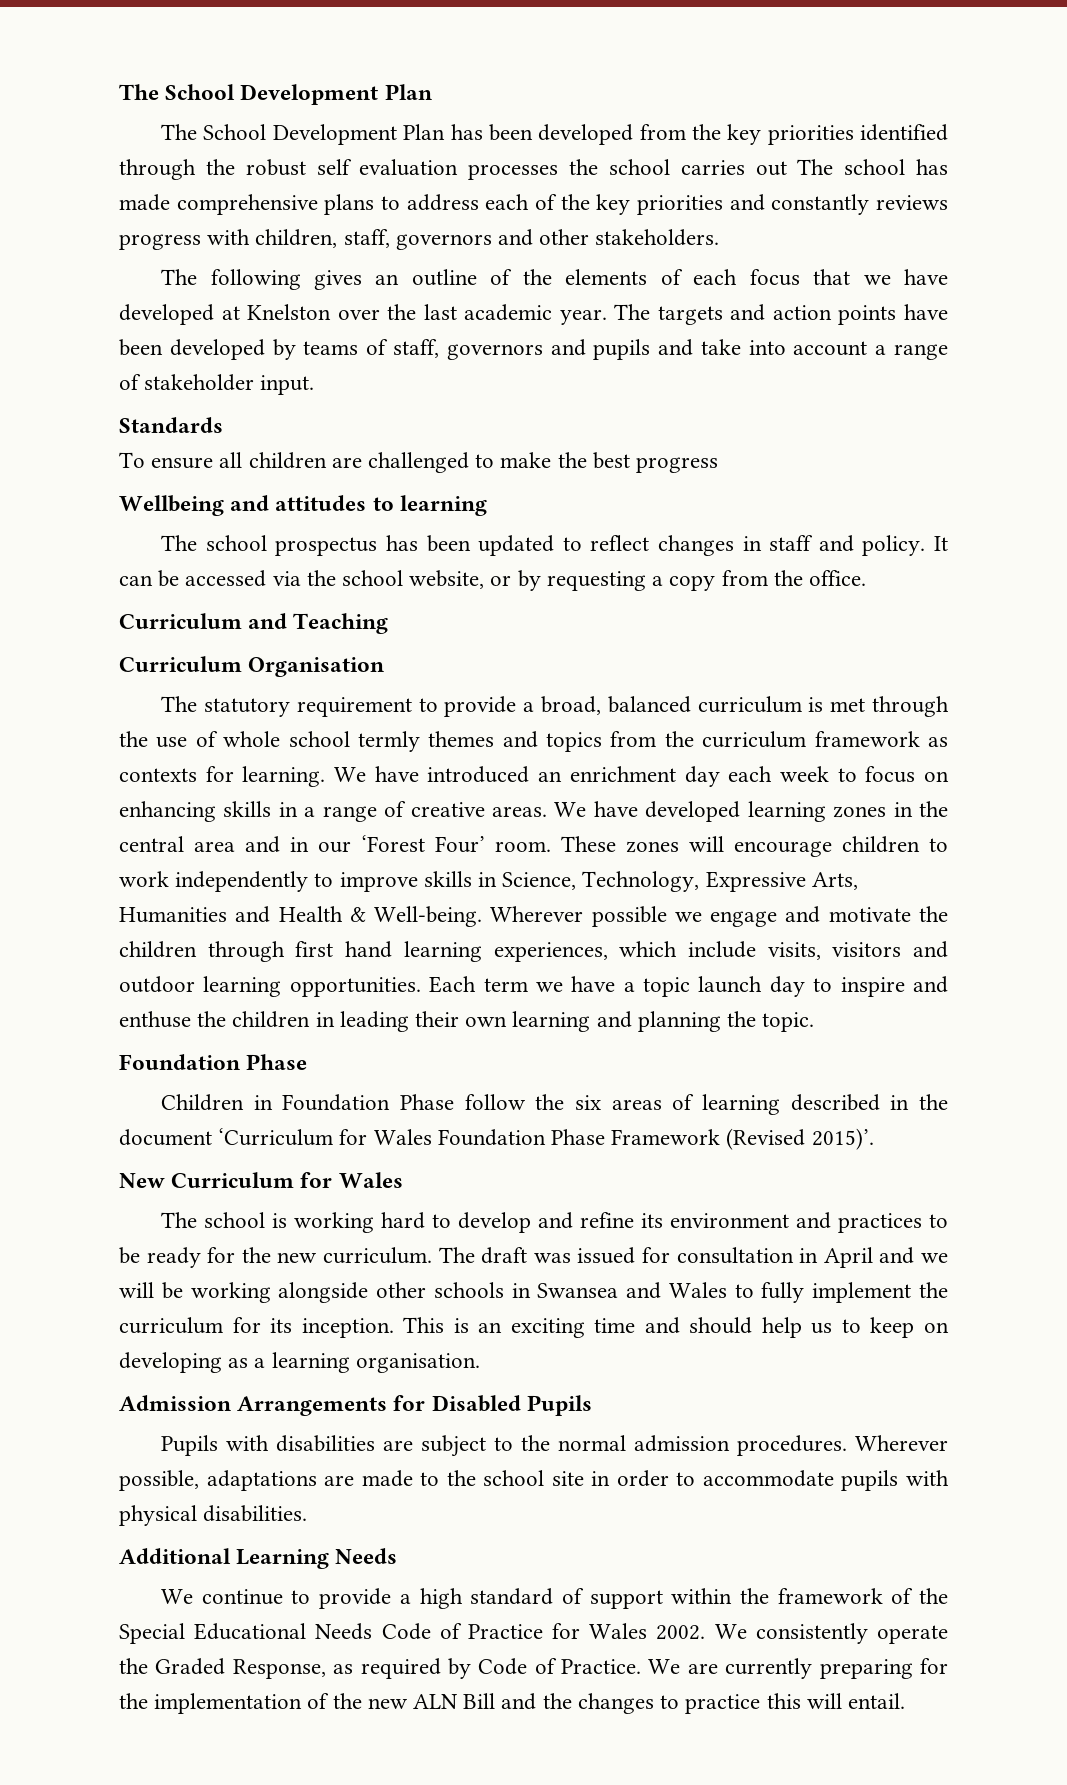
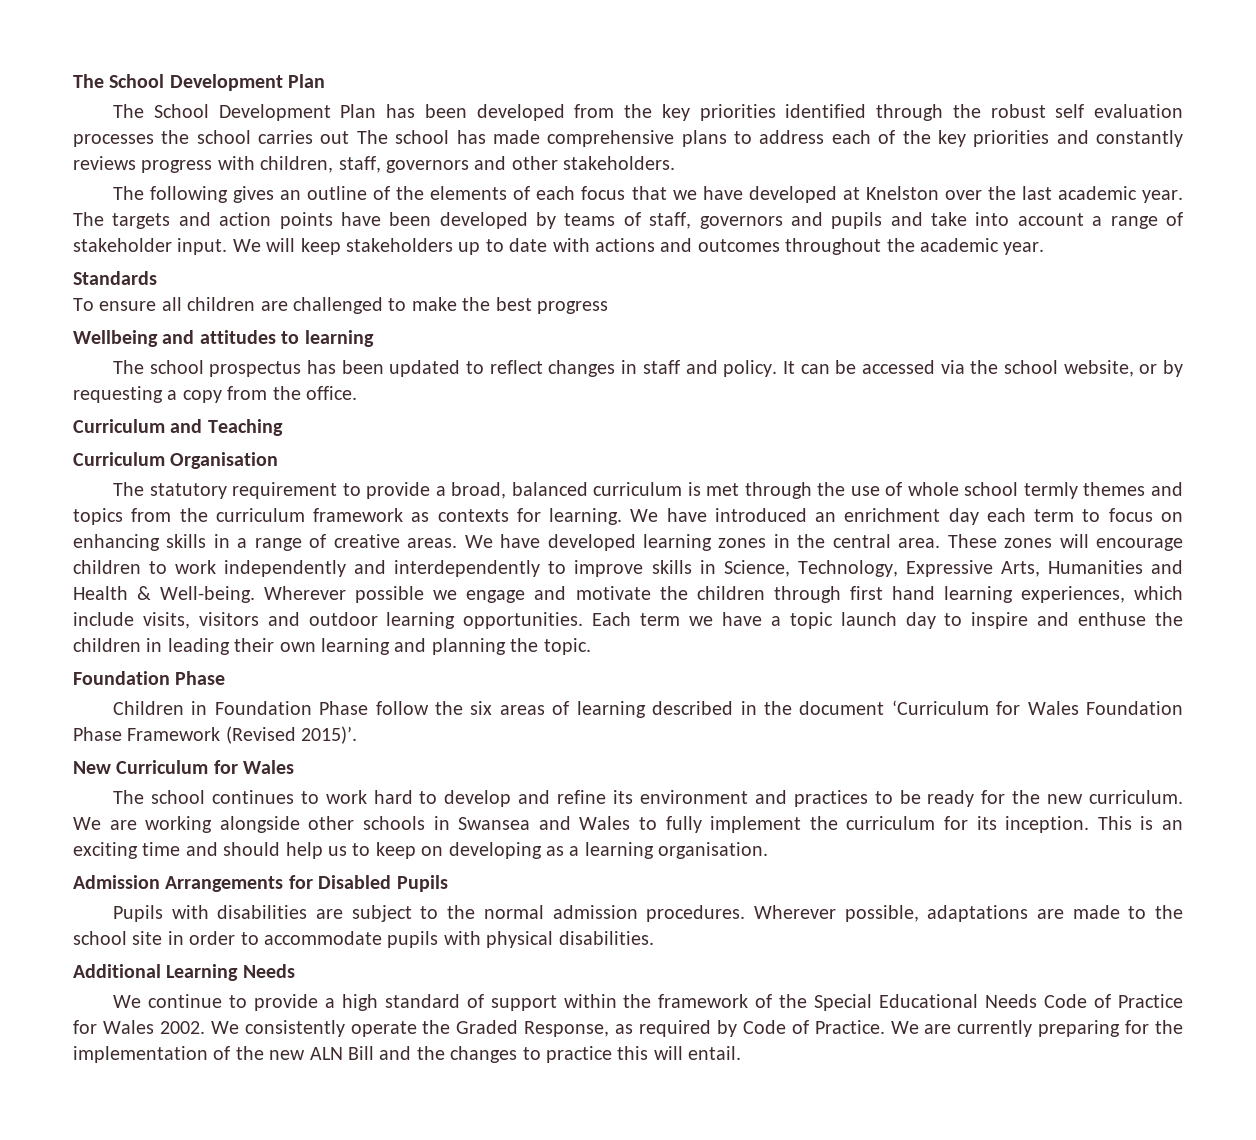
+ We will keep stakeholders up to date with actions and outcomes throughout the academic year.
- We have introduced an enrichment day each week to focus on enhancing skills in a range of creative areas.
+ We have introduced an enrichment day each term to focus on enhancing skills in a range of creative areas.
- We have developed learning zones in the central area and in our ‘Forest Four’ room.
+ We have developed learning zones in the central area.
- These zones will encourage children to work independently to improve skills in Science, Technology, Expressive Arts, Humanities and Health & Well-being.
+ These zones will encourage children to work independently and interdependently to improve skills in Science, Technology, Expressive Arts, Humanities and Health & Well-being.
- The school is working hard to develop and refine its environment and practices to be ready for the new curriculum.
+ The school continues to work hard to develop and refine its environment and practices to be ready for the new curriculum.
- The draft was issued for consultation in April and we will be working alongside other schools in Swansea and Wales to fully implement the curriculum for its inception.
+ We are working alongside other schools in Swansea and Wales to fully implement the curriculum for its inception.

